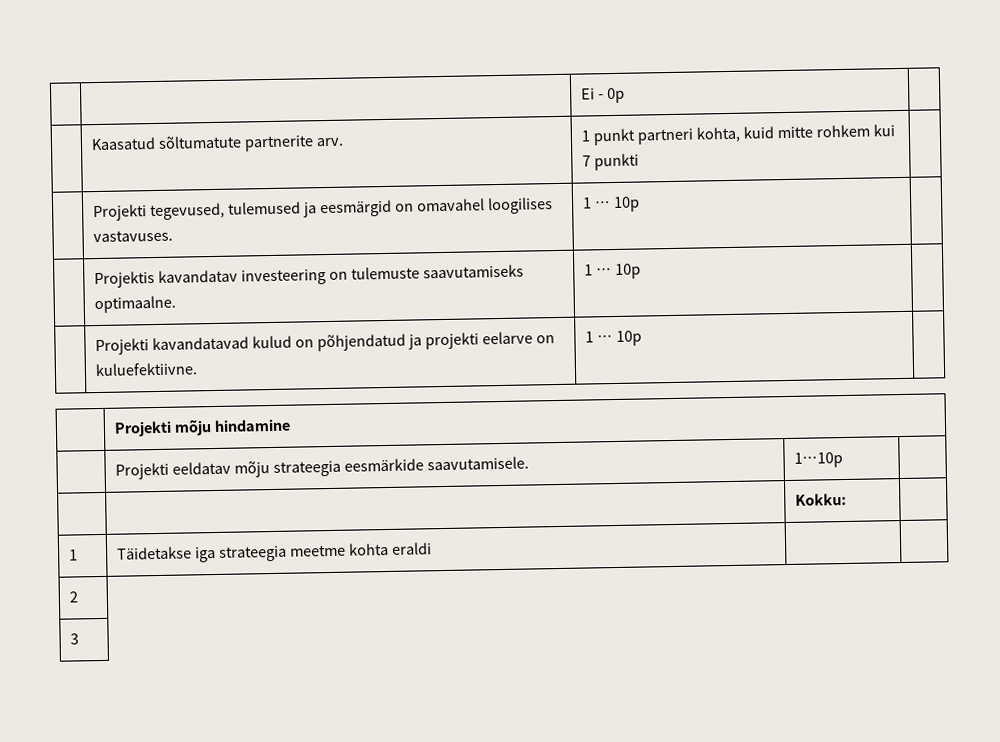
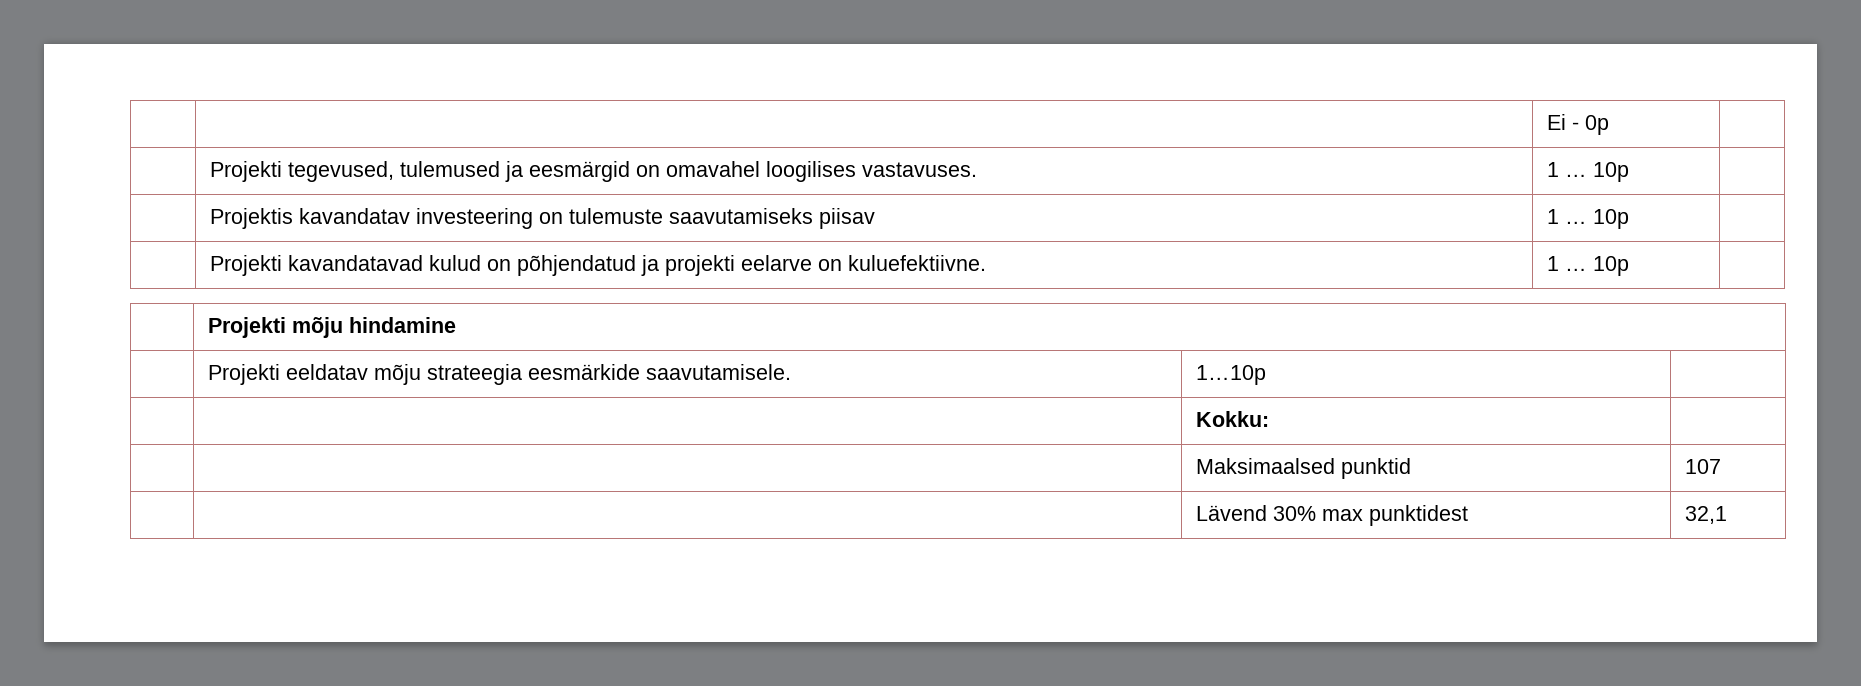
- | Kaasatud sõltumatute partnerite arv. | 1 punkt partneri kohta, kuid mitte rohkem kui 7 punkti |
- | Projektis kavandatav investeering on tulemuste saavutamiseks optimaalne. | 1 … 10p |
+ | Projektis kavandatav investeering on tulemuste saavutamiseks piisav | 1 … 10p |
- 1 | Täidetakse iga strateegia meetme kohta eraldi | |
- 2
- 3
+ | | Maksimaalsed punktid | 107
+ | | Lävend 30% max punktidest | 32,1

